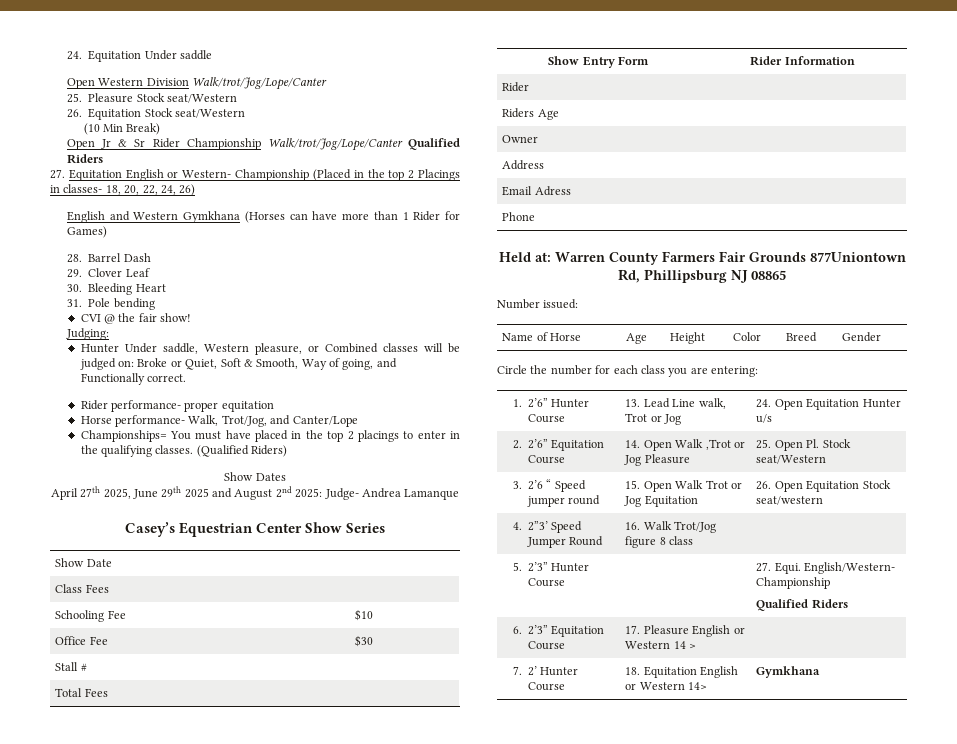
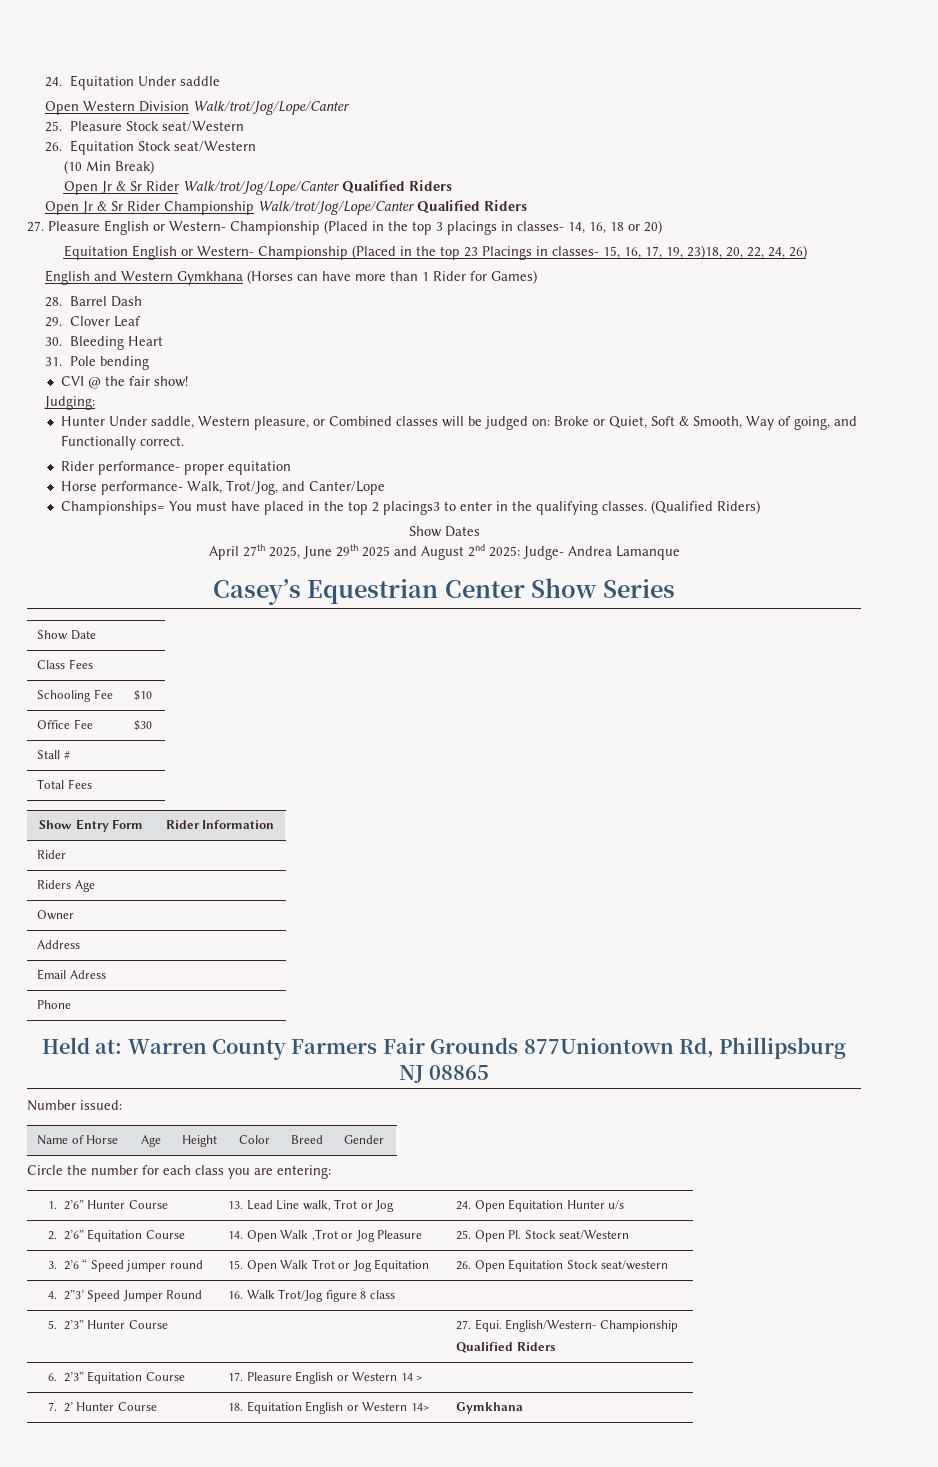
+ Open Jr & Sr Rider Walk/trot/Jog/Lope/Canter Qualified Riders
- 27. Equitation English or Western- Championship (Placed in the top 2 Placings in classes- 18, 20, 22, 24, 26)
+ 27. Pleasure English or Western- Championship (Placed in the top 3 placings in classes- 14, 16, 18 or 20)
+ Equitation English or Western- Championship (Placed in the top 23 Placings in classes- 15, 16, 17, 19, 23)18, 20, 22, 24, 26)
- Championships= You must have placed in the top 2 placings to enter in the qualifying classes.
+ Championships= You must have placed in the top 2 placings3 to enter in the qualifying classes.

